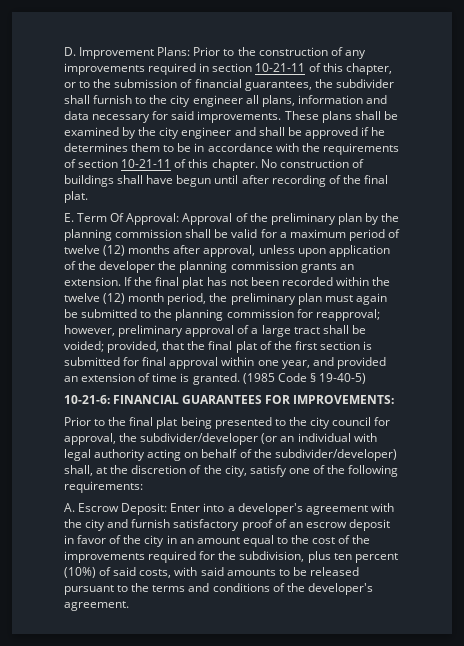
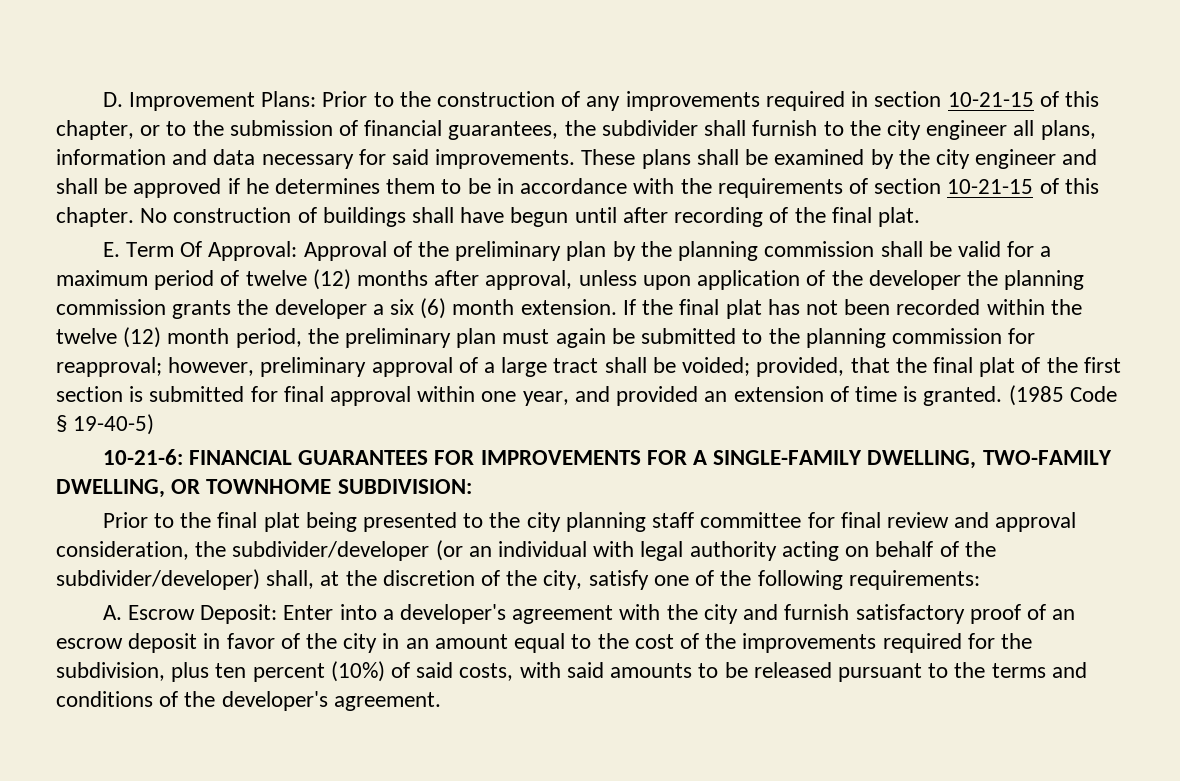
- D. Improvement Plans: Prior to the construction of any improvements required in section 10-21-11 of this chapter, or to the submission of financial guarantees, the subdivider shall furnish to the city engineer all plans, information and data necessary for said improvements.
+ D. Improvement Plans: Prior to the construction of any improvements required in section 10-21-15 of this chapter, or to the submission of financial guarantees, the subdivider shall furnish to the city engineer all plans, information and data necessary for said improvements.
- These plans shall be examined by the city engineer and shall be approved if he determines them to be in accordance with the requirements of section 10-21-11 of this chapter.
+ These plans shall be examined by the city engineer and shall be approved if he determines them to be in accordance with the requirements of section 10-21-15 of this chapter.
- E. Term Of Approval: Approval of the preliminary plan by the planning commission shall be valid for a maximum period of twelve (12) months after approval, unless upon application of the developer the planning commission grants an extension.
+ E. Term Of Approval: Approval of the preliminary plan by the planning commission shall be valid for a maximum period of twelve (12) months after approval, unless upon application of the developer the planning commission grants the developer a six (6) month extension.
- 10-21-6: FINANCIAL GUARANTEES FOR IMPROVEMENTS:
+ 10-21-6: FINANCIAL GUARANTEES FOR IMPROVEMENTS FOR A SINGLE-FAMILY DWELLING, TWO-FAMILY DWELLING, OR TOWNHOME SUBDIVISION:
- Prior to the final plat being presented to the city council for approval, the subdivider/developer (or an individual with legal authority acting on behalf of the subdivider/developer) shall, at the discretion of the city, satisfy one of the following requirements:
+ Prior to the final plat being presented to the city planning staff committee for final review and approval consideration, the subdivider/developer (or an individual with legal authority acting on behalf of the subdivider/developer) shall, at the discretion of the city, satisfy one of the following requirements:

